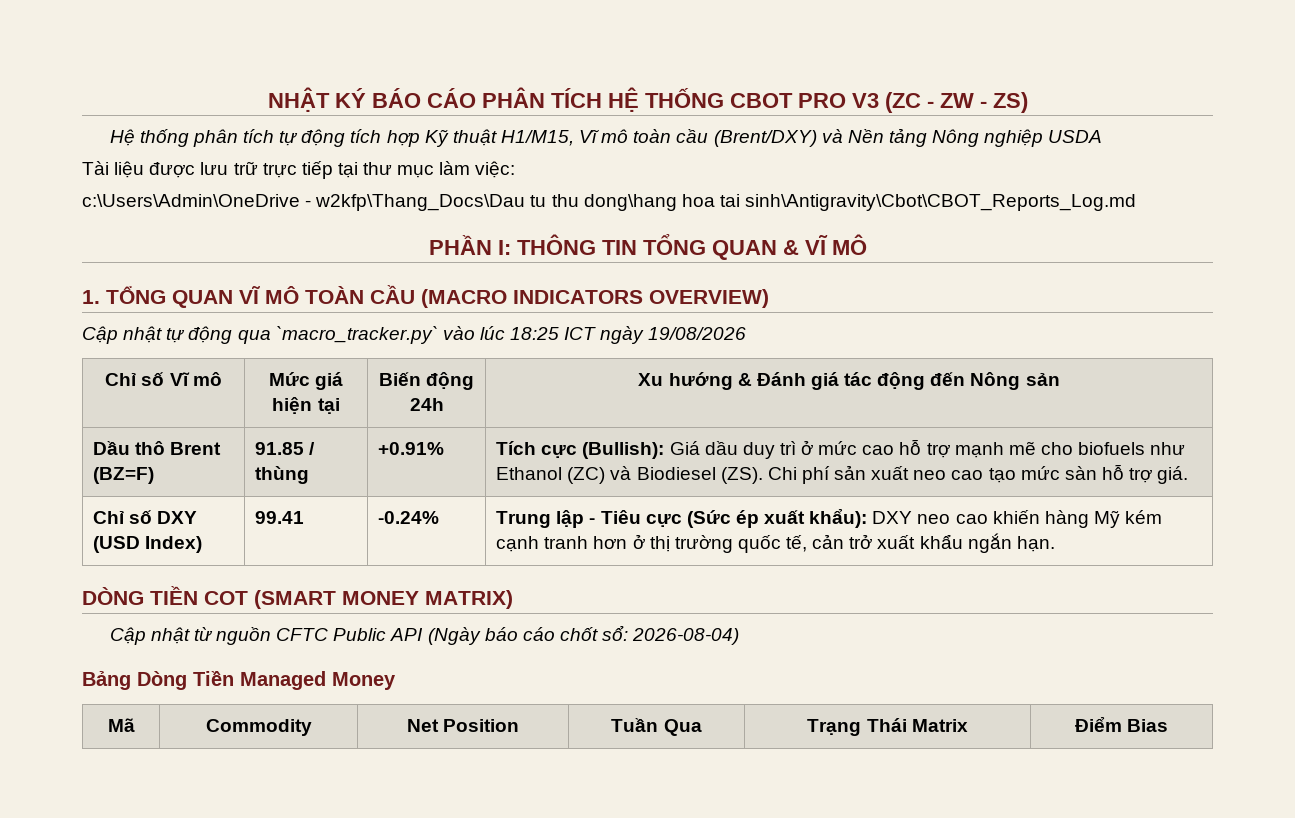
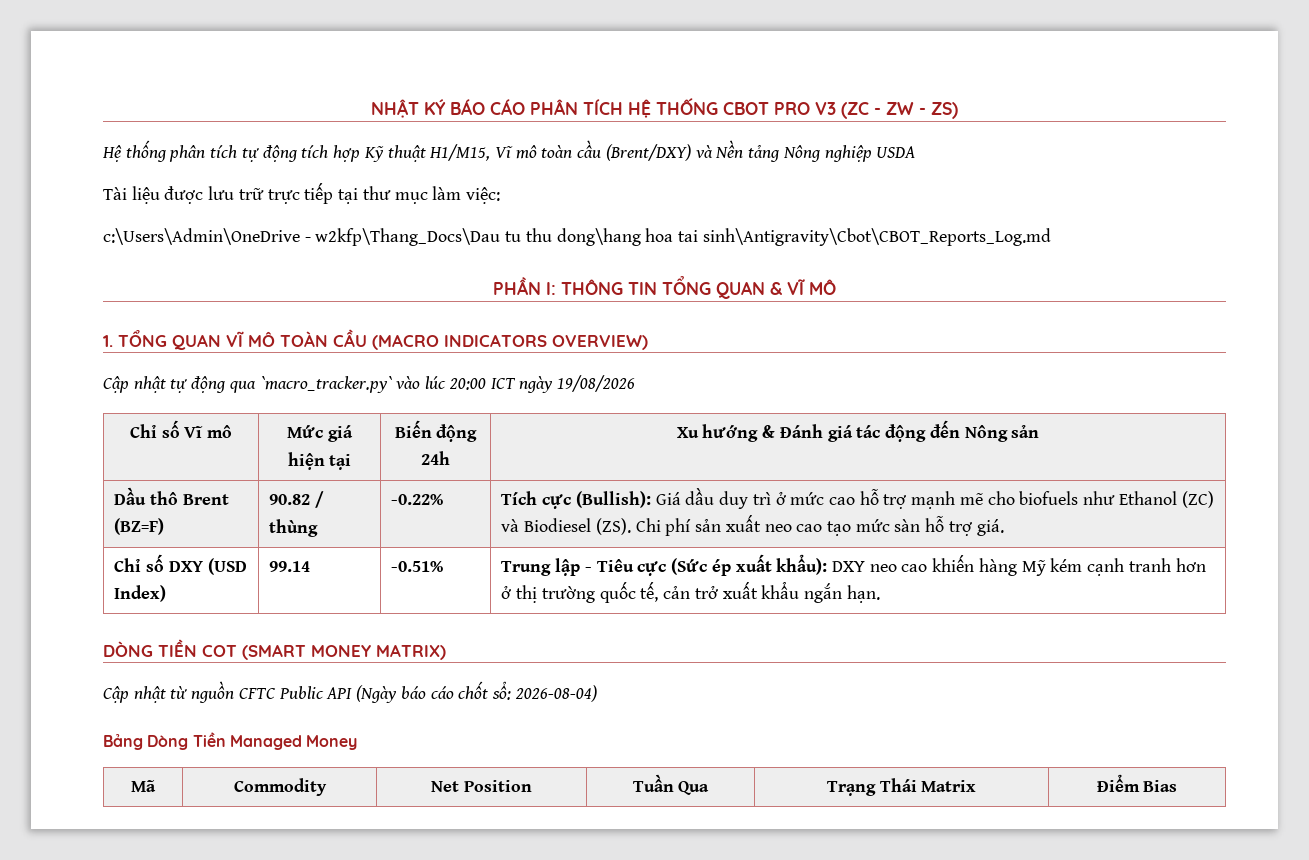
- Cập nhật tự động qua `macro_tracker.py` vào lúc 18:25 ICT ngày 19/08/2026
+ Cập nhật tự động qua `macro_tracker.py` vào lúc 20:00 ICT ngày 19/08/2026
- 91.85 / thùng
+ 90.82 / thùng
- +0.91%
+ -0.22%
- Chỉ số DXY (USD Index) | 99.41 | -0.24% | Trung lập - Tiêu cực (Sức ép xuất khẩu): DXY neo cao khiến hàng Mỹ kém cạnh tranh hơn ở thị trường quốc tế, cản trở xuất khẩu ngắn hạn.
+ Chỉ số DXY (USD Index) | 99.14 | -0.51% | Trung lập - Tiêu cực (Sức ép xuất khẩu): DXY neo cao khiến hàng Mỹ kém cạnh tranh hơn ở thị trường quốc tế, cản trở xuất khẩu ngắn hạn.

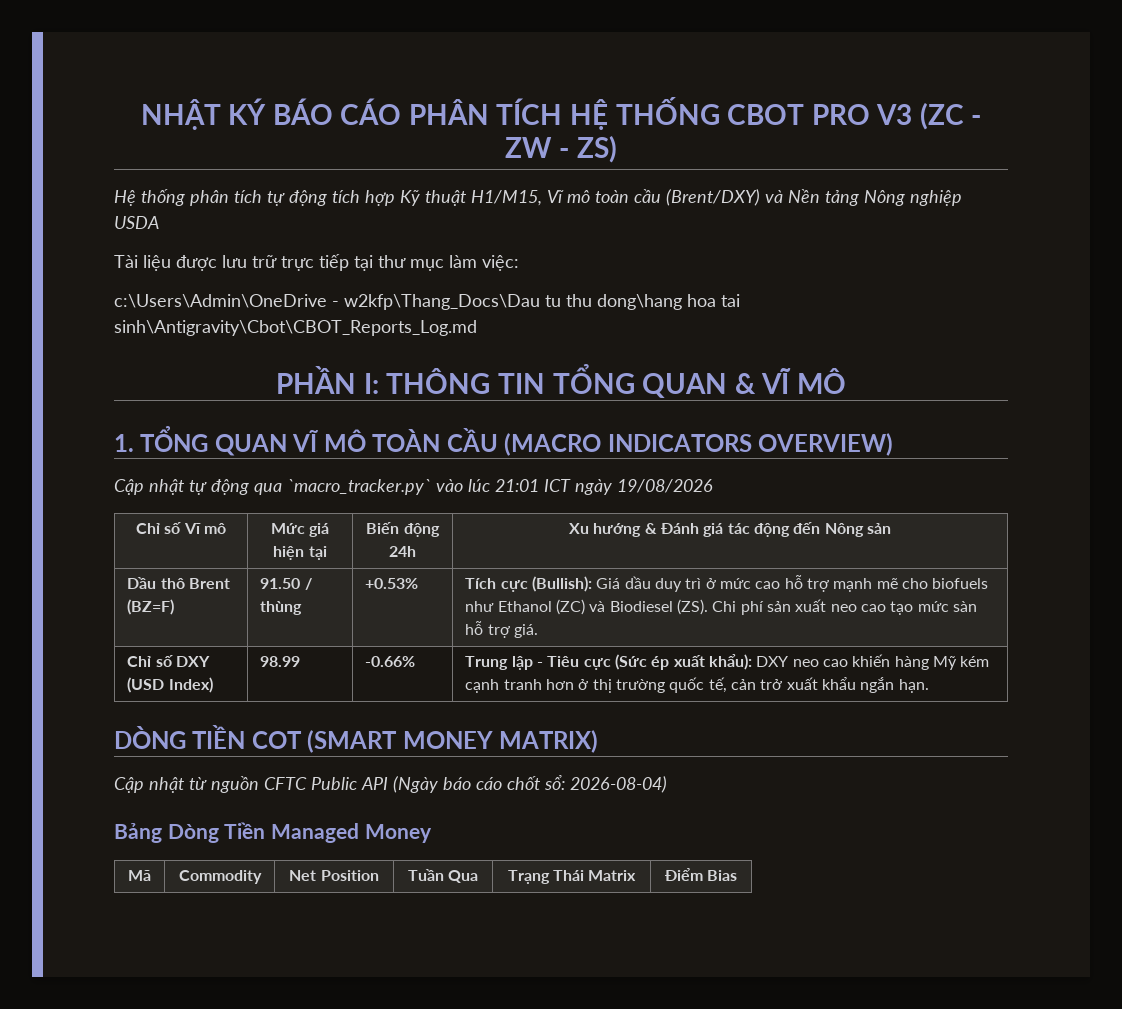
- Cập nhật tự động qua `macro_tracker.py` vào lúc 20:00 ICT ngày 19/08/2026
+ Cập nhật tự động qua `macro_tracker.py` vào lúc 21:01 ICT ngày 19/08/2026
- 90.82 / thùng
+ 91.50 / thùng
- -0.22%
+ +0.53%
- Chỉ số DXY (USD Index) | 99.14 | -0.51% | Trung lập - Tiêu cực (Sức ép xuất khẩu): DXY neo cao khiến hàng Mỹ kém cạnh tranh hơn ở thị trường quốc tế, cản trở xuất khẩu ngắn hạn.
+ Chỉ số DXY (USD Index) | 98.99 | -0.66% | Trung lập - Tiêu cực (Sức ép xuất khẩu): DXY neo cao khiến hàng Mỹ kém cạnh tranh hơn ở thị trường quốc tế, cản trở xuất khẩu ngắn hạn.

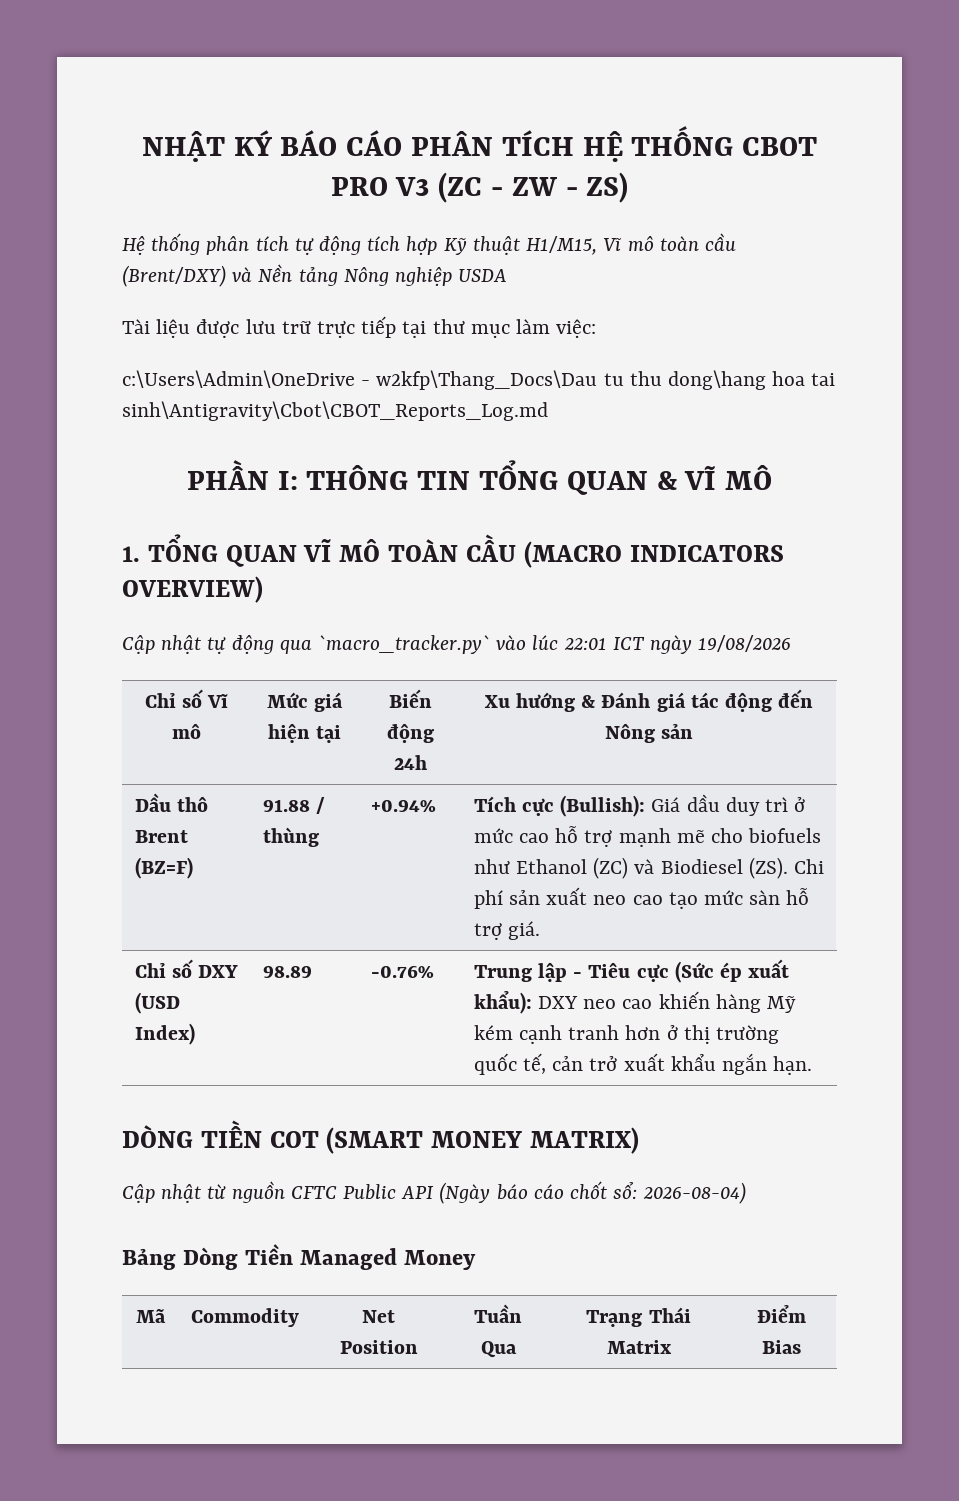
- Cập nhật tự động qua `macro_tracker.py` vào lúc 21:01 ICT ngày 19/08/2026
+ Cập nhật tự động qua `macro_tracker.py` vào lúc 22:01 ICT ngày 19/08/2026
- 91.50 / thùng
+ 91.88 / thùng
- +0.53%
+ +0.94%
- Chỉ số DXY (USD Index) | 98.99 | -0.66% | Trung lập - Tiêu cực (Sức ép xuất khẩu): DXY neo cao khiến hàng Mỹ kém cạnh tranh hơn ở thị trường quốc tế, cản trở xuất khẩu ngắn hạn.
+ Chỉ số DXY (USD Index) | 98.89 | -0.76% | Trung lập - Tiêu cực (Sức ép xuất khẩu): DXY neo cao khiến hàng Mỹ kém cạnh tranh hơn ở thị trường quốc tế, cản trở xuất khẩu ngắn hạn.

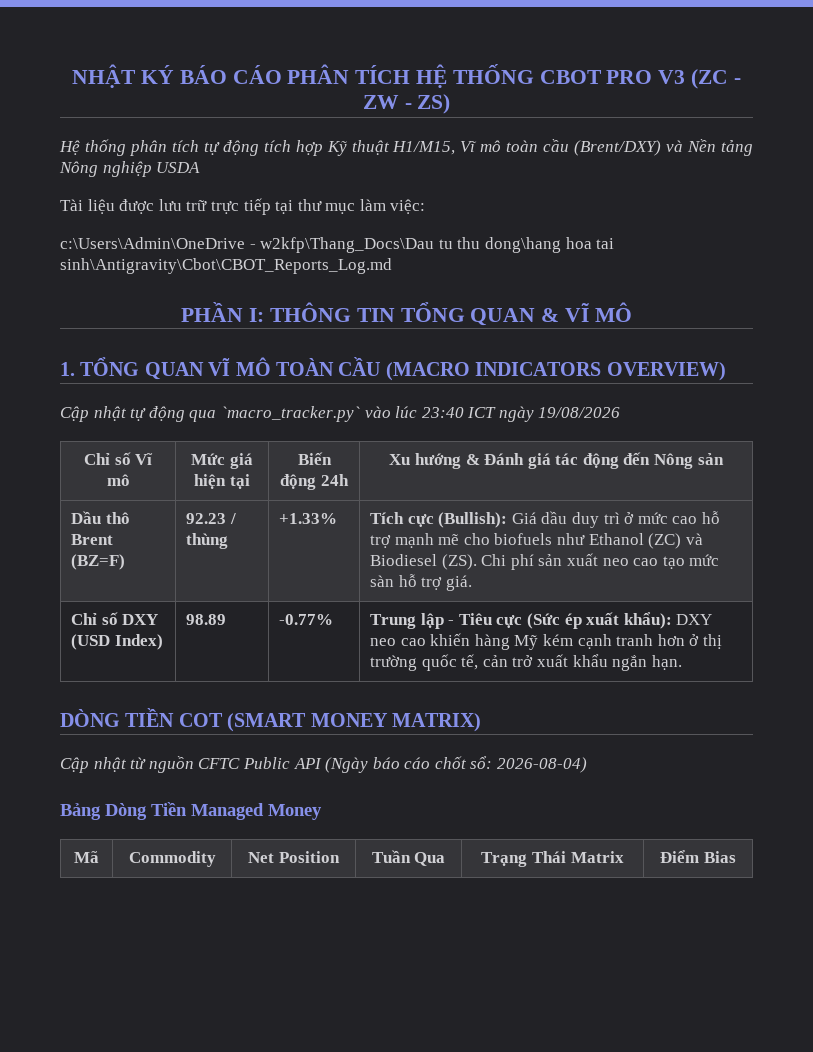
- Cập nhật tự động qua `macro_tracker.py` vào lúc 22:01 ICT ngày 19/08/2026
+ Cập nhật tự động qua `macro_tracker.py` vào lúc 23:40 ICT ngày 19/08/2026
- 91.88 / thùng
+ 92.23 / thùng
- +0.94%
+ +1.33%
- Chỉ số DXY (USD Index) | 98.89 | -0.76% | Trung lập - Tiêu cực (Sức ép xuất khẩu): DXY neo cao khiến hàng Mỹ kém cạnh tranh hơn ở thị trường quốc tế, cản trở xuất khẩu ngắn hạn.
+ Chỉ số DXY (USD Index) | 98.89 | -0.77% | Trung lập - Tiêu cực (Sức ép xuất khẩu): DXY neo cao khiến hàng Mỹ kém cạnh tranh hơn ở thị trường quốc tế, cản trở xuất khẩu ngắn hạn.

